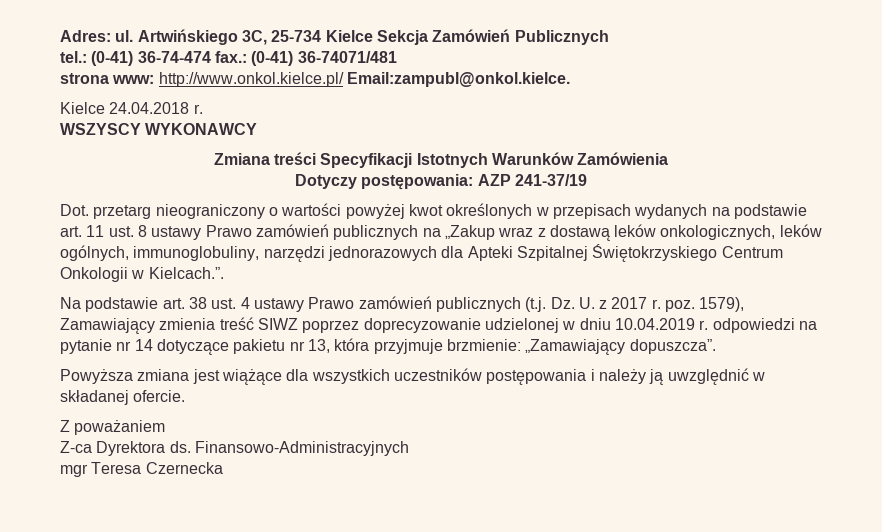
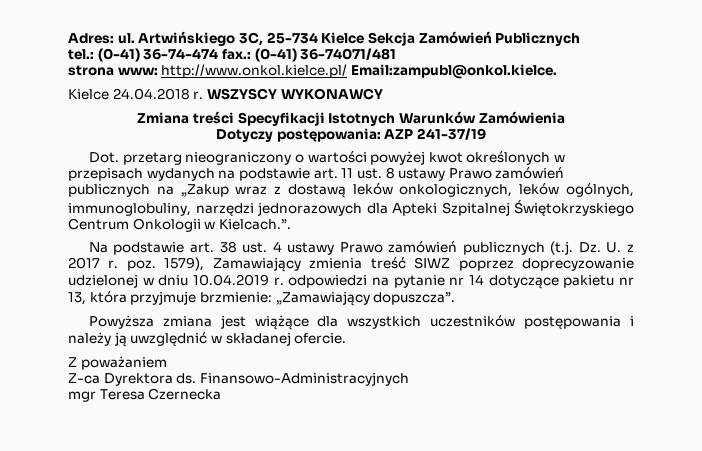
- Kielce 24.04.2018 r.
- WSZYSCY WYKONAWCY
+ Kielce 24.04.2018 r. WSZYSCY WYKONAWCY

